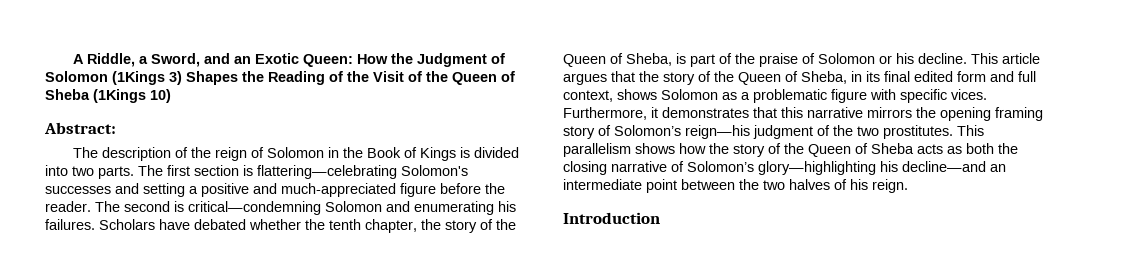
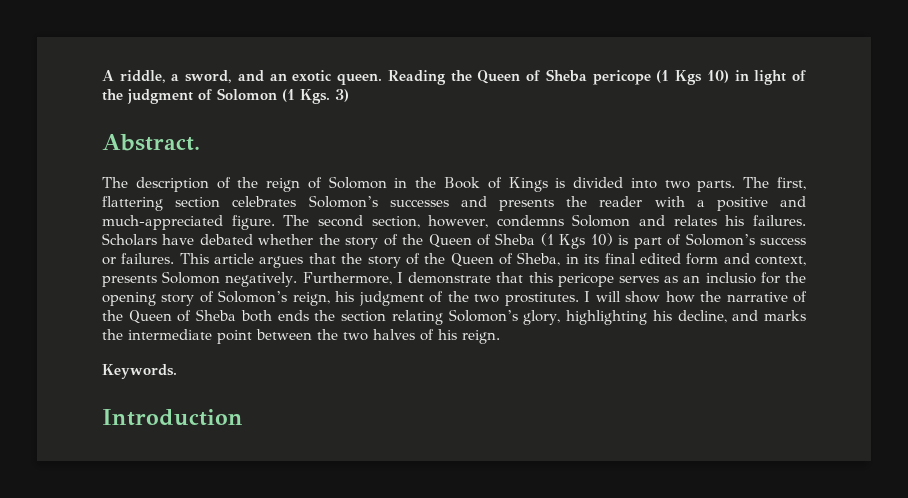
- A Riddle, a Sword, and an Exotic Queen: How the Judgment of Solomon (1Kings 3) Shapes the Reading of the Visit of the Queen of Sheba (1Kings 10)
- Abstract:
+ A riddle, a sword, and an exotic queen. Reading the Queen of Sheba pericope (1 Kgs 10) in light of the judgment of Solomon (1 Kgs. 3)
+ Abstract.
- The first section is flattering—celebrating Solomon's successes and setting a positive and much-appreciated figure before the reader. The second is critical—condemning Solomon and enumerating his failures.
+ The first, flattering section celebrates Solomon’s successes and presents the reader with a positive and much-appreciated figure. The second section, however, condemns Solomon and relates his failures.
- Scholars have debated whether the tenth chapter, the story of the Queen of Sheba, is part of the praise of Solomon or his decline.
+ Scholars have debated whether the story of the Queen of Sheba (1 Kgs 10) is part of Solomon’s success or failures.
- This article argues that the story of the Queen of Sheba, in its final edited form and full context, shows Solomon as a problematic figure with specific vices. Furthermore, it demonstrates that this narrative mirrors the opening framing story of Solomon’s reign—his judgment of the two prostitutes.
+ This article argues that the story of the Queen of Sheba, in its final edited form and context, presents Solomon negatively. Furthermore, I demonstrate that this pericope serves as an inclusio for the opening story of Solomon’s reign, his judgment of the two prostitutes.
- This parallelism shows how the story of the Queen of Sheba acts as both the closing narrative of Solomon’s glory—highlighting his decline—and an intermediate point between the two halves of his reign.
+ I will show how the narrative of the Queen of Sheba both ends the section relating Solomon’s glory, highlighting his decline, and marks the intermediate point between the two halves of his reign.
+ Keywords.

